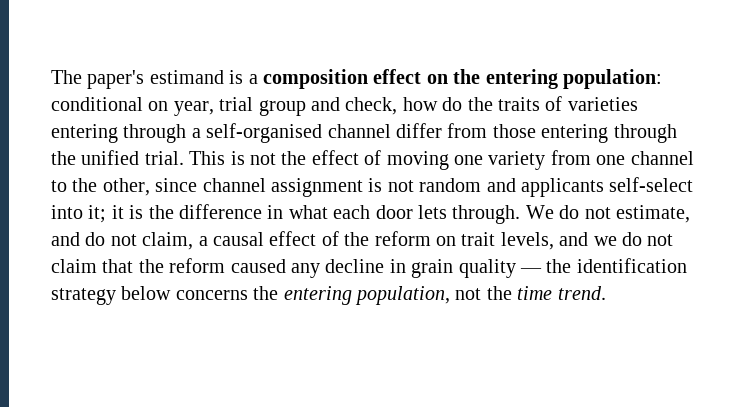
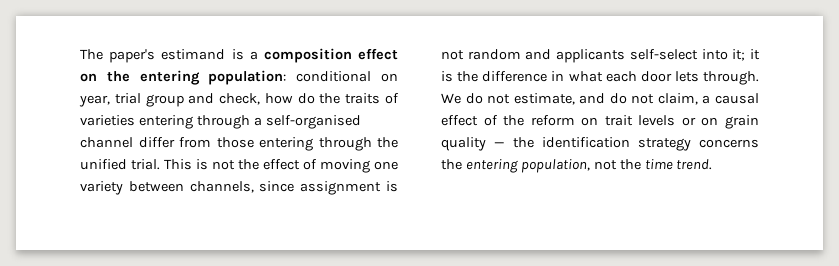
- This is not the effect of moving one variety from one channel to the other, since channel assignment is not random and applicants self-select into it; it is the difference in what each door lets through.
+ This is not the effect of moving one variety between channels, since assignment is not random and applicants self-select into it; it is the difference in what each door lets through.
- We do not estimate, and do not claim, a causal effect of the reform on trait levels, and we do not claim that the reform caused any decline in grain quality — the identification strategy below concerns the entering population, not the time trend.
+ We do not estimate, and do not claim, a causal effect of the reform on trait levels or on grain quality — the identification strategy concerns the entering population, not the time trend.

